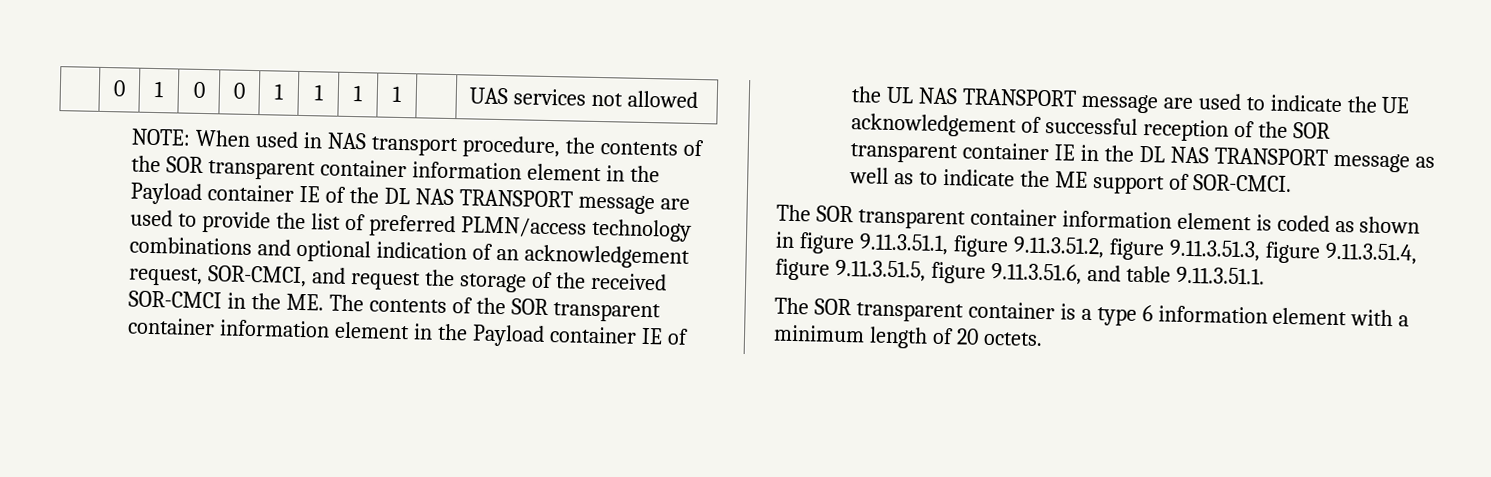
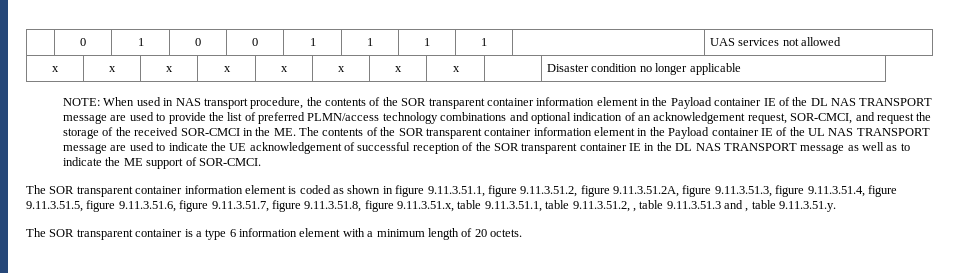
+ x | x | x | x | x | x | x | x | | Disaster condition no longer applicable
- The SOR transparent container information element is coded as shown in figure 9.11.3.51.1, figure 9.11.3.51.2, figure 9.11.3.51.3, figure 9.11.3.51.4, figure 9.11.3.51.5, figure 9.11.3.51.6, and table 9.11.3.51.1.
+ The SOR transparent container information element is coded as shown in figure 9.11.3.51.1, figure 9.11.3.51.2, figure 9.11.3.51.2A, figure 9.11.3.51.3, figure 9.11.3.51.4, figure 9.11.3.51.5, figure 9.11.3.51.6, figure 9.11.3.51.7, figure 9.11.3.51.8, figure 9.11.3.51.x, table 9.11.3.51.1, table 9.11.3.51.2, , table 9.11.3.51.3 and , table 9.11.3.51.y.

